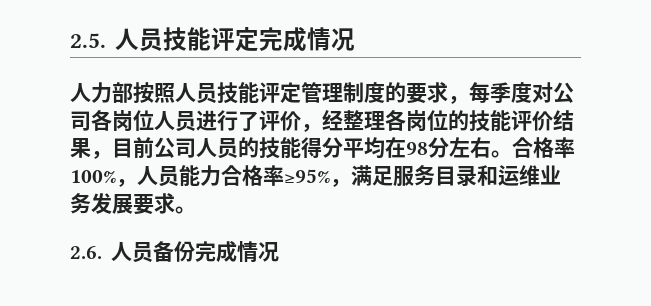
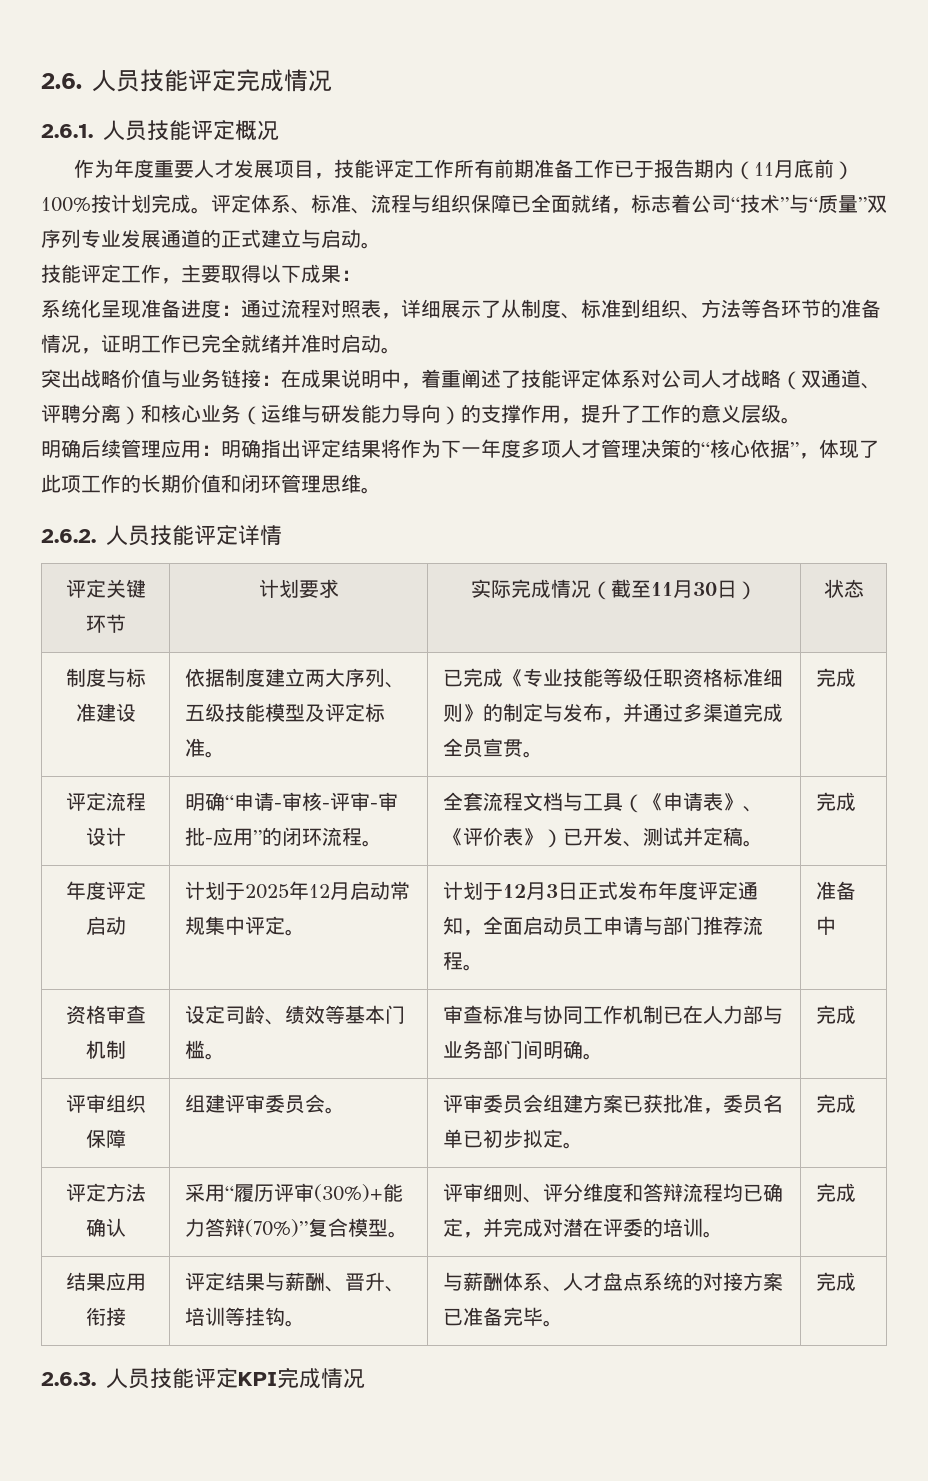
- 2.5.人员技能评定完成情况
+ 2.6.人员技能评定完成情况
- 人力部按照人员技能评定管理制度的要求，每季度对公司各岗位人员进行了评价，经整理各岗位的技能评价结果，目前公司人员的技能得分平均在98分左右。合格率100%，人员能力合格率≥95%，满足服务目录和运维业务发展要求。
- 2.6.人员备份完成情况
+ 2.6.1.人员技能评定概况
+ 作为年度重要人才发展项目，技能评定工作所有前期准备工作已于报告期内（11月底前）100%按计划完成。评定体系、标准、流程与组织保障已全面就绪，标志着公司“技术”与“质量”双序列专业发展通道的正式建立与启动。
+ 技能评定工作，主要取得以下成果：
+ 系统化呈现准备进度：通过流程对照表，详细展示了从制度、标准到组织、方法等各环节的准备情况，证明工作已完全就绪并准时启动。
+ 突出战略价值与业务链接：在成果说明中，着重阐述了技能评定体系对公司人才战略（双通道、评聘分离）和核心业务（运维与研发能力导向）的支撑作用，提升了工作的意义层级。
+ 明确后续管理应用：明确指出评定结果将作为下一年度多项人才管理决策的“核心依据”，体现了此项工作的长期价值和闭环管理思维。
+ 2.6.2.人员技能评定详情
+ 评定关键环节 | 计划要求 | 实际完成情况（截至11月30日） | 状态
+ 制度与标准建设 | 依据制度建立两大序列、五级技能模型及评定标准。 | 已完成《专业技能等级任职资格标准细则》的制定与发布，并通过多渠道完成全员宣贯。 | 完成
+ 评定流程设计 | 明确“申请-审核-评审-审批-应用”的闭环流程。 | 全套流程文档与工具（《申请表》、《评价表》）已开发、测试并定稿。 | 完成
+ 年度评定启动 | 计划于2025年12月启动常规集中评定。 | 计划于12月3日正式发布年度评定通知，全面启动员工申请与部门推荐流程。 | 准备中
+ 资格审查机制 | 设定司龄、绩效等基本门槛。 | 审查标准与协同工作机制已在人力部与业务部门间明确。 | 完成
+ 评审组织保障 | 组建评审委员会。 | 评审委员会组建方案已获批准，委员名单已初步拟定。 | 完成
+ 评定方法确认 | 采用“履历评审(30%)+能力答辩(70%)”复合模型。 | 评审细则、评分维度和答辩流程均已确定，并完成对潜在评委的培训。 | 完成
+ 结果应用衔接 | 评定结果与薪酬、晋升、培训等挂钩。 | 与薪酬体系、人才盘点系统的对接方案已准备完毕。 | 完成
+ 2.6.3.人员技能评定KPI完成情况

